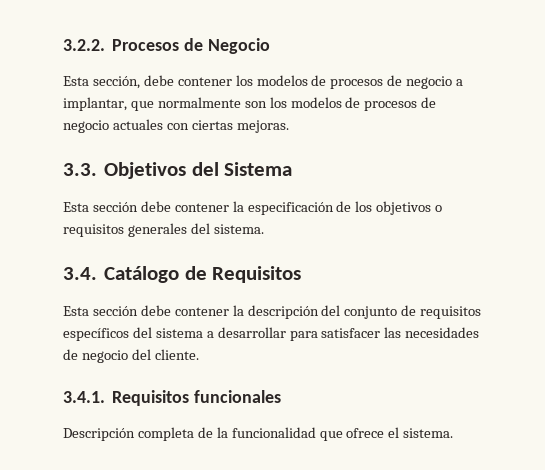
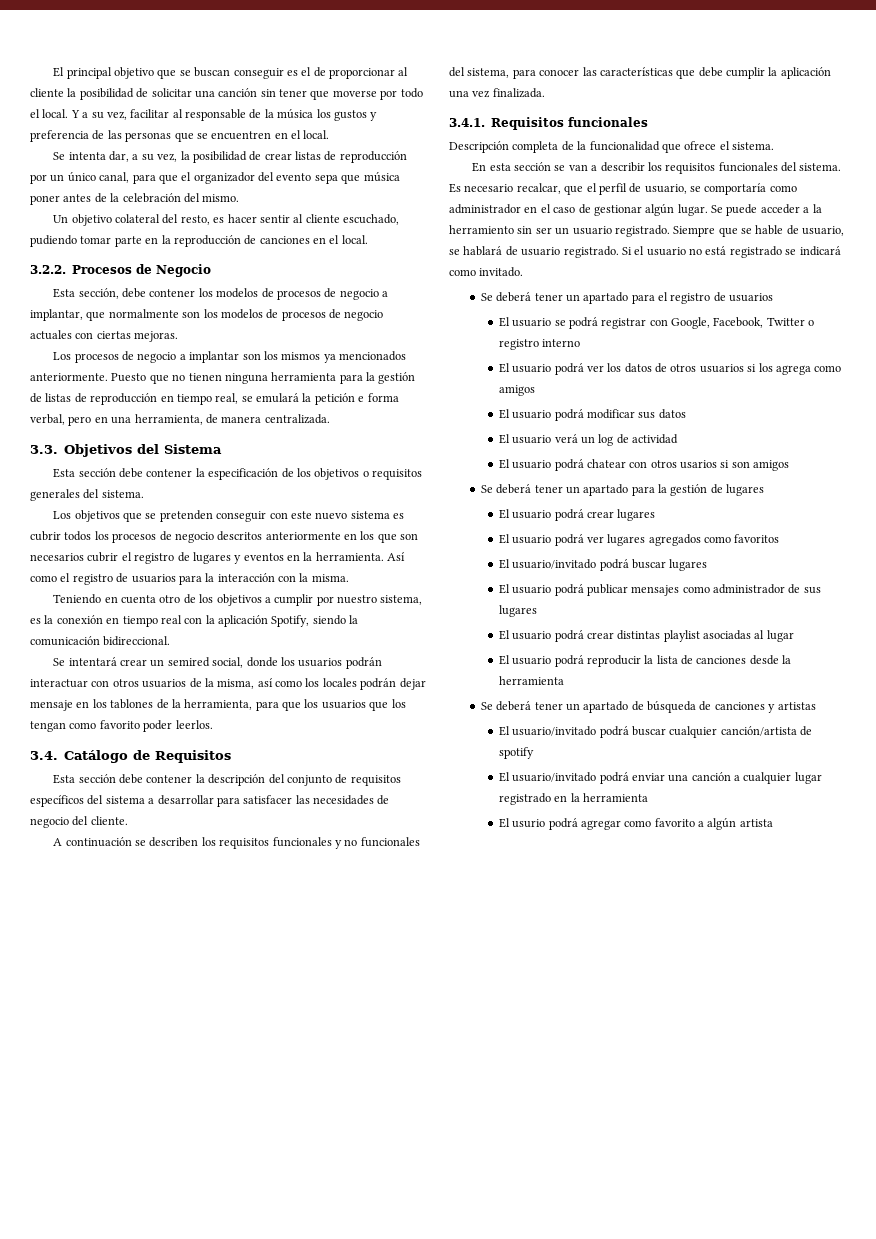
+ El principal objetivo que se buscan conseguir es el de proporcionar al cliente la posibilidad de solicitar una canción sin tener que moverse por todo el local. Y a su vez, facilitar al responsable de la música los gustos y preferencia de las personas que se encuentren en el local.
+ Se intenta dar, a su vez, la posibilidad de crear listas de reproducción por un único canal, para que el organizador del evento sepa que música poner antes de la celebración del mismo.
+ Un objetivo colateral del resto, es hacer sentir al cliente escuchado, pudiendo tomar parte en la reproducción de canciones en el local.
+ Los procesos de negocio a implantar son los mismos ya mencionados anteriormente. Puesto que no tienen ninguna herramienta para la gestión de listas de reproducción en tiempo real, se emulará la petición e forma verbal, pero en una herramienta, de manera centralizada.
+ Los objetivos que se pretenden conseguir con este nuevo sistema es cubrir todos los procesos de negocio descritos anteriormente en los que son necesarios cubrir el registro de lugares y eventos en la herramienta. Así como el registro de usuarios para la interacción con la misma.
+ Teniendo en cuenta otro de los objetivos a cumplir por nuestro sistema, es la conexión en tiempo real con la aplicación Spotify, siendo la comunicación bidireccional.
+ Se intentará crear un semired social, donde los usuarios podrán interactuar con otros usuarios de la misma, así como los locales podrán dejar mensaje en los tablones de la herramienta, para que los usuarios que los tengan como favorito poder leerlos.
+ A continuación se describen los requisitos funcionales y no funcionales del sistema, para conocer las características que debe cumplir la aplicación una vez finalizada.
+ En esta sección se van a describir los requisitos funcionales del sistema. Es necesario recalcar, que el perfil de usuario, se comportaría como administrador en el caso de gestionar algún lugar. Se puede acceder a la herramiento sin ser un usuario registrado. Siempre que se hable de usuario, se hablará de usuario registrado. Si el usuario no está registrado se indicará como invitado.
+ Se deberá tener un apartado para el registro de usuarios
+ El usuario se podrá registrar con Google, Facebook, Twitter o registro interno
+ El usuario podrá ver los datos de otros usuarios si los agrega como amigos
+ El usuario podrá modificar sus datos
+ El usuario verá un log de actividad
+ El usuario podrá chatear con otros usarios si son amigos
+ Se deberá tener un apartado para la gestión de lugares
+ El usuario podrá crear lugares
+ El usuario podrá ver lugares agregados como favoritos
+ El usuario/invitado podrá buscar lugares
+ El usuario podrá publicar mensajes como administrador de sus lugares
+ El usuario podrá crear distintas playlist asociadas al lugar
+ El usuario podrá reproducir la lista de canciones desde la herramienta
+ Se deberá tener un apartado de búsqueda de canciones y artistas
+ El usuario/invitado podrá buscar cualquier canción/artista de spotify
+ El usuario/invitado podrá enviar una canción a cualquier lugar registrado en la herramienta
+ El usurio podrá agregar como favorito a algún artista

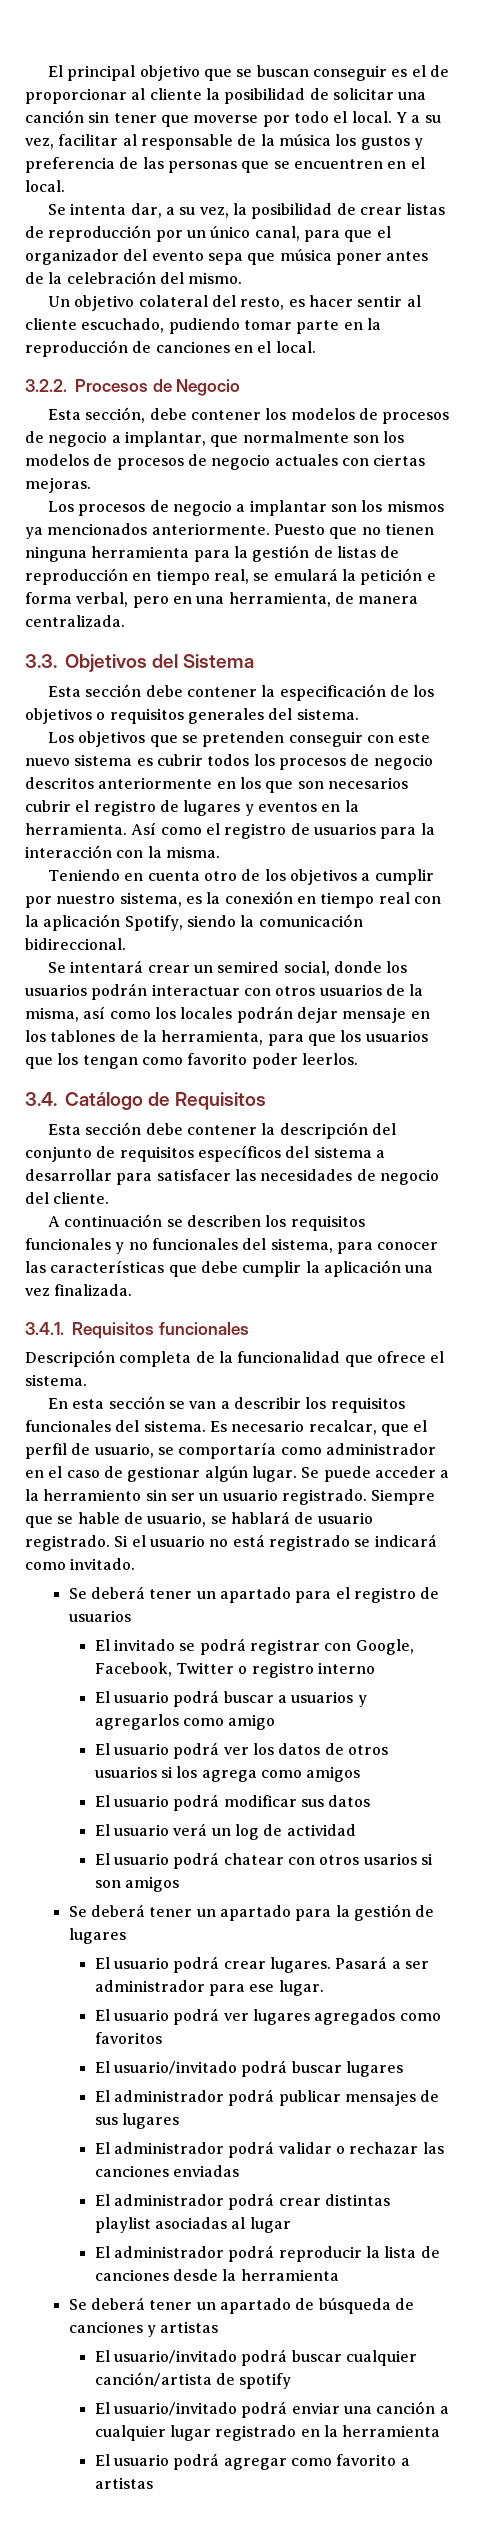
- El usuario se podrá registrar con Google, Facebook, Twitter o registro interno
+ El invitado se podrá registrar con Google, Facebook, Twitter o registro interno
+ El usuario podrá buscar a usuarios y agregarlos como amigo
- El usuario podrá crear lugares
+ El usuario podrá crear lugares. Pasará a ser administrador para ese lugar.
- El usuario podrá publicar mensajes como administrador de sus lugares
+ El administrador podrá publicar mensajes de sus lugares
- El usuario podrá crear distintas playlist asociadas al lugar
+ El administrador podrá validar o rechazar las canciones enviadas
+ El administrador podrá crear distintas playlist asociadas al lugar
- El usuario podrá reproducir la lista de canciones desde la herramienta
+ El administrador podrá reproducir la lista de canciones desde la herramienta
- El usurio podrá agregar como favorito a algún artista
+ El usuario podrá agregar como favorito a artistas

